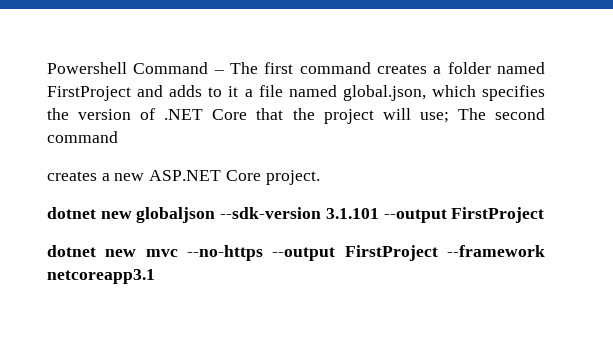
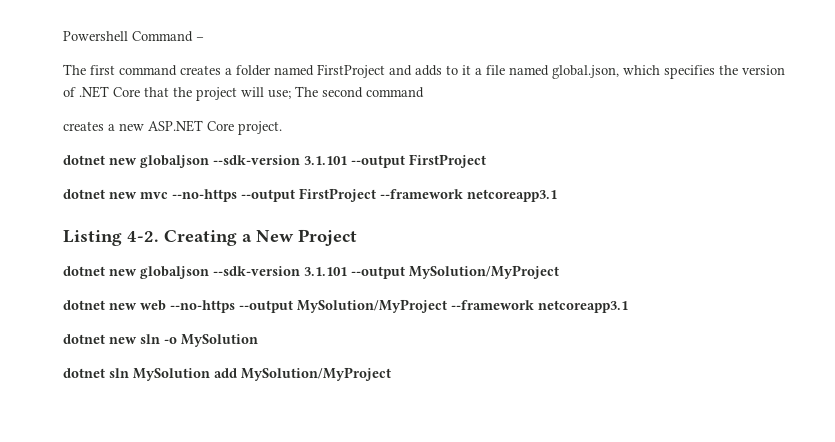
- Powershell Command – The first command creates a folder named FirstProject and adds to it a file named global.json, which specifies the version of .NET Core that the project will use; The second command
+ Powershell Command –
+ The first command creates a folder named FirstProject and adds to it a file named global.json, which specifies the version of .NET Core that the project will use; The second command
+ Listing 4-2. Creating a New Project
+ dotnet new globaljson --sdk-version 3.1.101 --output MySolution/MyProject
+ dotnet new web --no-https --output MySolution/MyProject --framework netcoreapp3.1
+ dotnet new sln -o MySolution
+ dotnet sln MySolution add MySolution/MyProject

